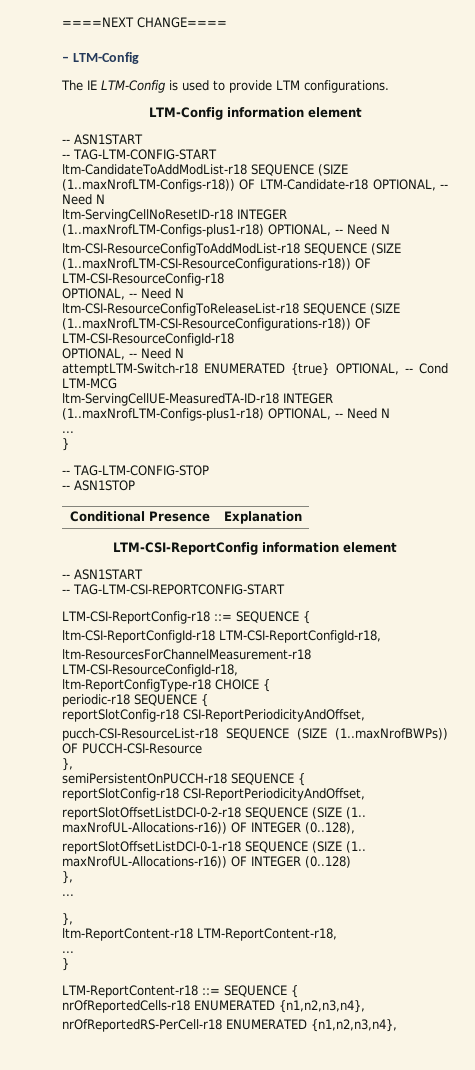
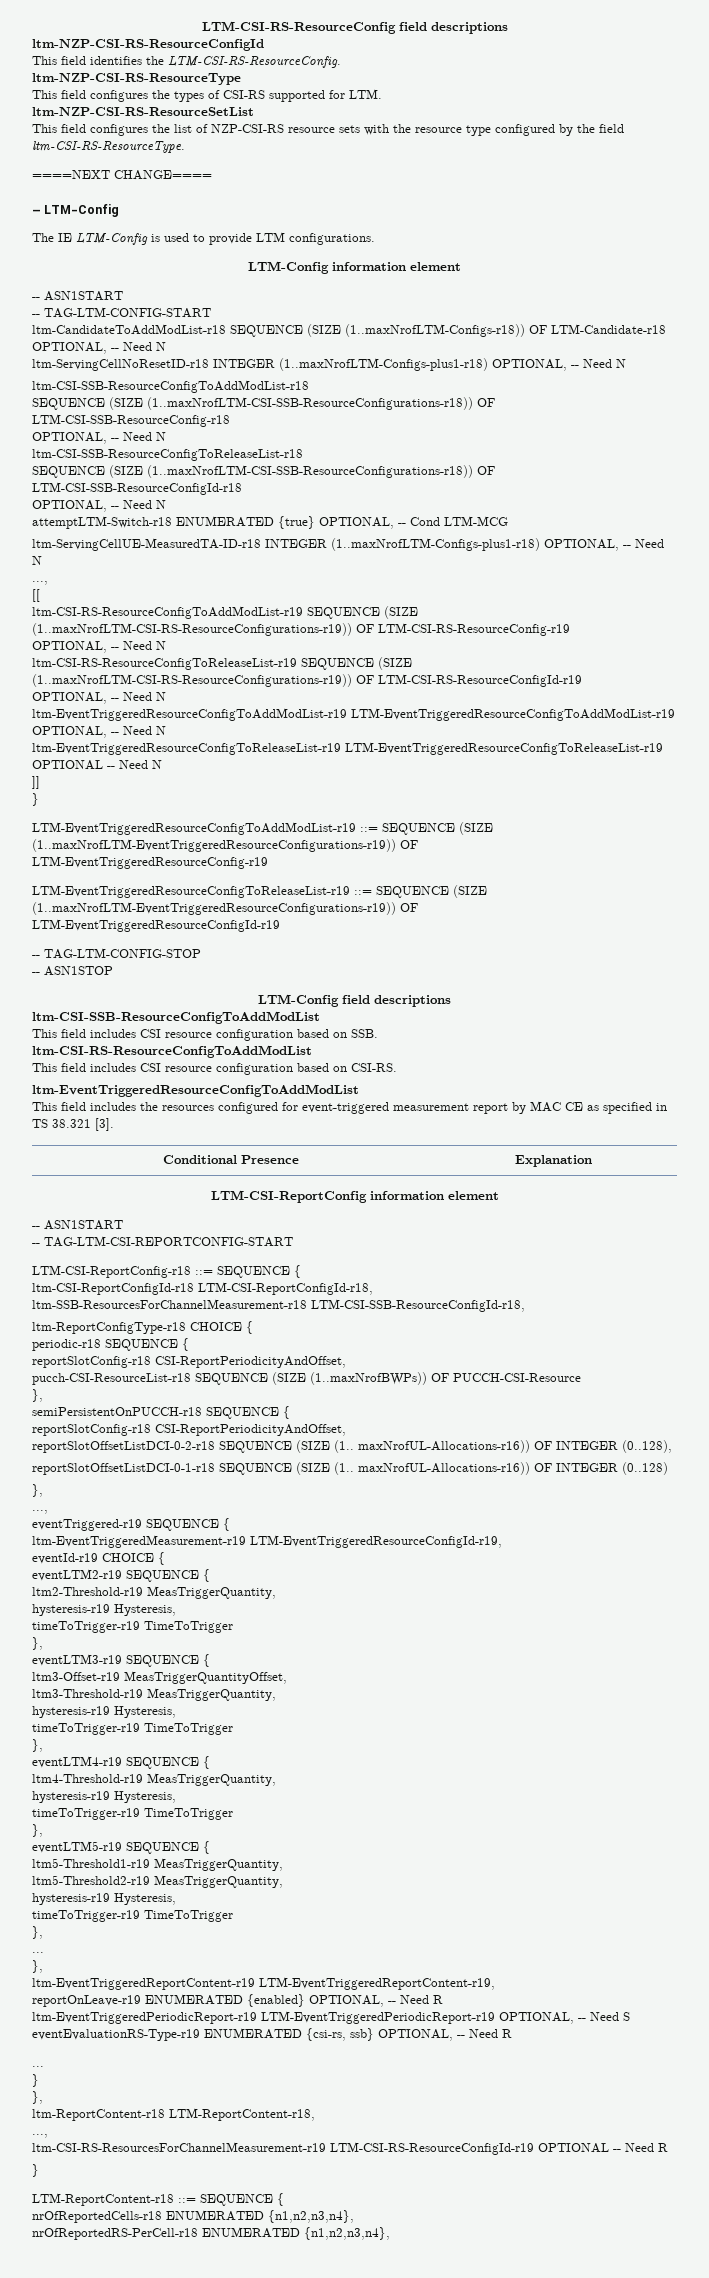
+ LTM-CSI-RS-ResourceConfig field descriptions
+ ltm-NZP-CSI-RS-ResourceConfigId
+ This field identifies the LTM-CSI-RS-ResourceConfig.
+ ltm-NZP-CSI-RS-ResourceType
+ This field configures the types of CSI-RS supported for LTM.
+ ltm-NZP-CSI-RS-ResourceSetList
+ This field configures the list of NZP-CSI-RS resource sets with the resource type configured by the field ltm-CSI-RS-ResourceType.
- ltm-CSI-ResourceConfigToAddModList-r18 SEQUENCE (SIZE (1..maxNrofLTM-CSI-ResourceConfigurations-r18)) OF LTM-CSI-ResourceConfig-r18
+ ltm-CSI-SSB-ResourceConfigToAddModList-r18
+ SEQUENCE (SIZE (1..maxNrofLTM-CSI-SSB-ResourceConfigurations-r18)) OF LTM-CSI-SSB-ResourceConfig-r18
  OPTIONAL, -- Need N
- ltm-CSI-ResourceConfigToReleaseList-r18 SEQUENCE (SIZE (1..maxNrofLTM-CSI-ResourceConfigurations-r18)) OF LTM-CSI-ResourceConfigId-r18
+ ltm-CSI-SSB-ResourceConfigToReleaseList-r18
+ SEQUENCE (SIZE (1..maxNrofLTM-CSI-SSB-ResourceConfigurations-r18)) OF LTM-CSI-SSB-ResourceConfigId-r18
  ltm-ServingCellUE-MeasuredTA-ID-r18 INTEGER (1..maxNrofLTM-Configs-plus1-r18) OPTIONAL, -- Need N
- ...
+ ...,
+ [[
+ ltm-CSI-RS-ResourceConfigToAddModList-r19 SEQUENCE (SIZE (1..maxNrofLTM-CSI-RS-ResourceConfigurations-r19)) OF LTM-CSI-RS-ResourceConfig-r19
+ OPTIONAL, -- Need N
+ ltm-CSI-RS-ResourceConfigToReleaseList-r19 SEQUENCE (SIZE (1..maxNrofLTM-CSI-RS-ResourceConfigurations-r19)) OF LTM-CSI-RS-ResourceConfigId-r19
+ OPTIONAL, -- Need N
+ ltm-EventTriggeredResourceConfigToAddModList-r19 LTM-EventTriggeredResourceConfigToAddModList-r19 OPTIONAL, -- Need N
+ ltm-EventTriggeredResourceConfigToReleaseList-r19 LTM-EventTriggeredResourceConfigToReleaseList-r19 OPTIONAL -- Need N
+ ]]
  }
+ LTM-EventTriggeredResourceConfigToAddModList-r19 ::= SEQUENCE (SIZE (1..maxNrofLTM-EventTriggeredResourceConfigurations-r19)) OF
+ LTM-EventTriggeredResourceConfig-r19
+ LTM-EventTriggeredResourceConfigToReleaseList-r19 ::= SEQUENCE (SIZE (1..maxNrofLTM-EventTriggeredResourceConfigurations-r19)) OF
+ LTM-EventTriggeredResourceConfigId-r19
  -- TAG-LTM-CONFIG-STOP
  -- ASN1STOP
+ LTM-Config field descriptions
+ ltm-CSI-SSB-ResourceConfigToAddModList
+ This field includes CSI resource configuration based on SSB.
+ ltm-CSI-RS-ResourceConfigToAddModList
+ This field includes CSI resource configuration based on CSI-RS.
+ ltm-EventTriggeredResourceConfigToAddModList
+ This field includes the resources configured for event-triggered measurement report by MAC CE as specified in TS 38.321 [3].
- ltm-ResourcesForChannelMeasurement-r18 LTM-CSI-ResourceConfigId-r18,
+ ltm-SSB-ResourcesForChannelMeasurement-r18 LTM-CSI-SSB-ResourceConfigId-r18,
  reportSlotOffsetListDCI-0-1-r18 SEQUENCE (SIZE (1.. maxNrofUL-Allocations-r16)) OF INTEGER (0..128)
+ },
+ ...,
+ eventTriggered-r19 SEQUENCE {
+ ltm-EventTriggeredMeasurement-r19 LTM-EventTriggeredResourceConfigId-r19,
+ eventId-r19 CHOICE {
+ eventLTM2-r19 SEQUENCE {
+ ltm2-Threshold-r19 MeasTriggerQuantity,
+ hysteresis-r19 Hysteresis,
+ timeToTrigger-r19 TimeToTrigger
+ },
+ eventLTM3-r19 SEQUENCE {
+ ltm3-Offset-r19 MeasTriggerQuantityOffset,
+ ltm3-Threshold-r19 MeasTriggerQuantity,
+ hysteresis-r19 Hysteresis,
+ timeToTrigger-r19 TimeToTrigger
+ },
+ eventLTM4-r19 SEQUENCE {
+ ltm4-Threshold-r19 MeasTriggerQuantity,
+ hysteresis-r19 Hysteresis,
+ timeToTrigger-r19 TimeToTrigger
+ },
+ eventLTM5-r19 SEQUENCE {
+ ltm5-Threshold1-r19 MeasTriggerQuantity,
+ ltm5-Threshold2-r19 MeasTriggerQuantity,
+ hysteresis-r19 Hysteresis,
+ timeToTrigger-r19 TimeToTrigger
  },
  ...
  },
+ ltm-EventTriggeredReportContent-r19 LTM-EventTriggeredReportContent-r19,
+ reportOnLeave-r19 ENUMERATED {enabled} OPTIONAL, -- Need R
+ ltm-EventTriggeredPeriodicReport-r19 LTM-EventTriggeredPeriodicReport-r19 OPTIONAL, -- Need S eventEvaluationRS-Type-r19 ENUMERATED {csi-rs, ssb} OPTIONAL, -- Need R
+ ...
+ }
+ },
  ltm-ReportContent-r18 LTM-ReportContent-r18,
- ...
+ ...,
+ ltm-CSI-RS-ResourcesForChannelMeasurement-r19 LTM-CSI-RS-ResourceConfigId-r19 OPTIONAL -- Need R

